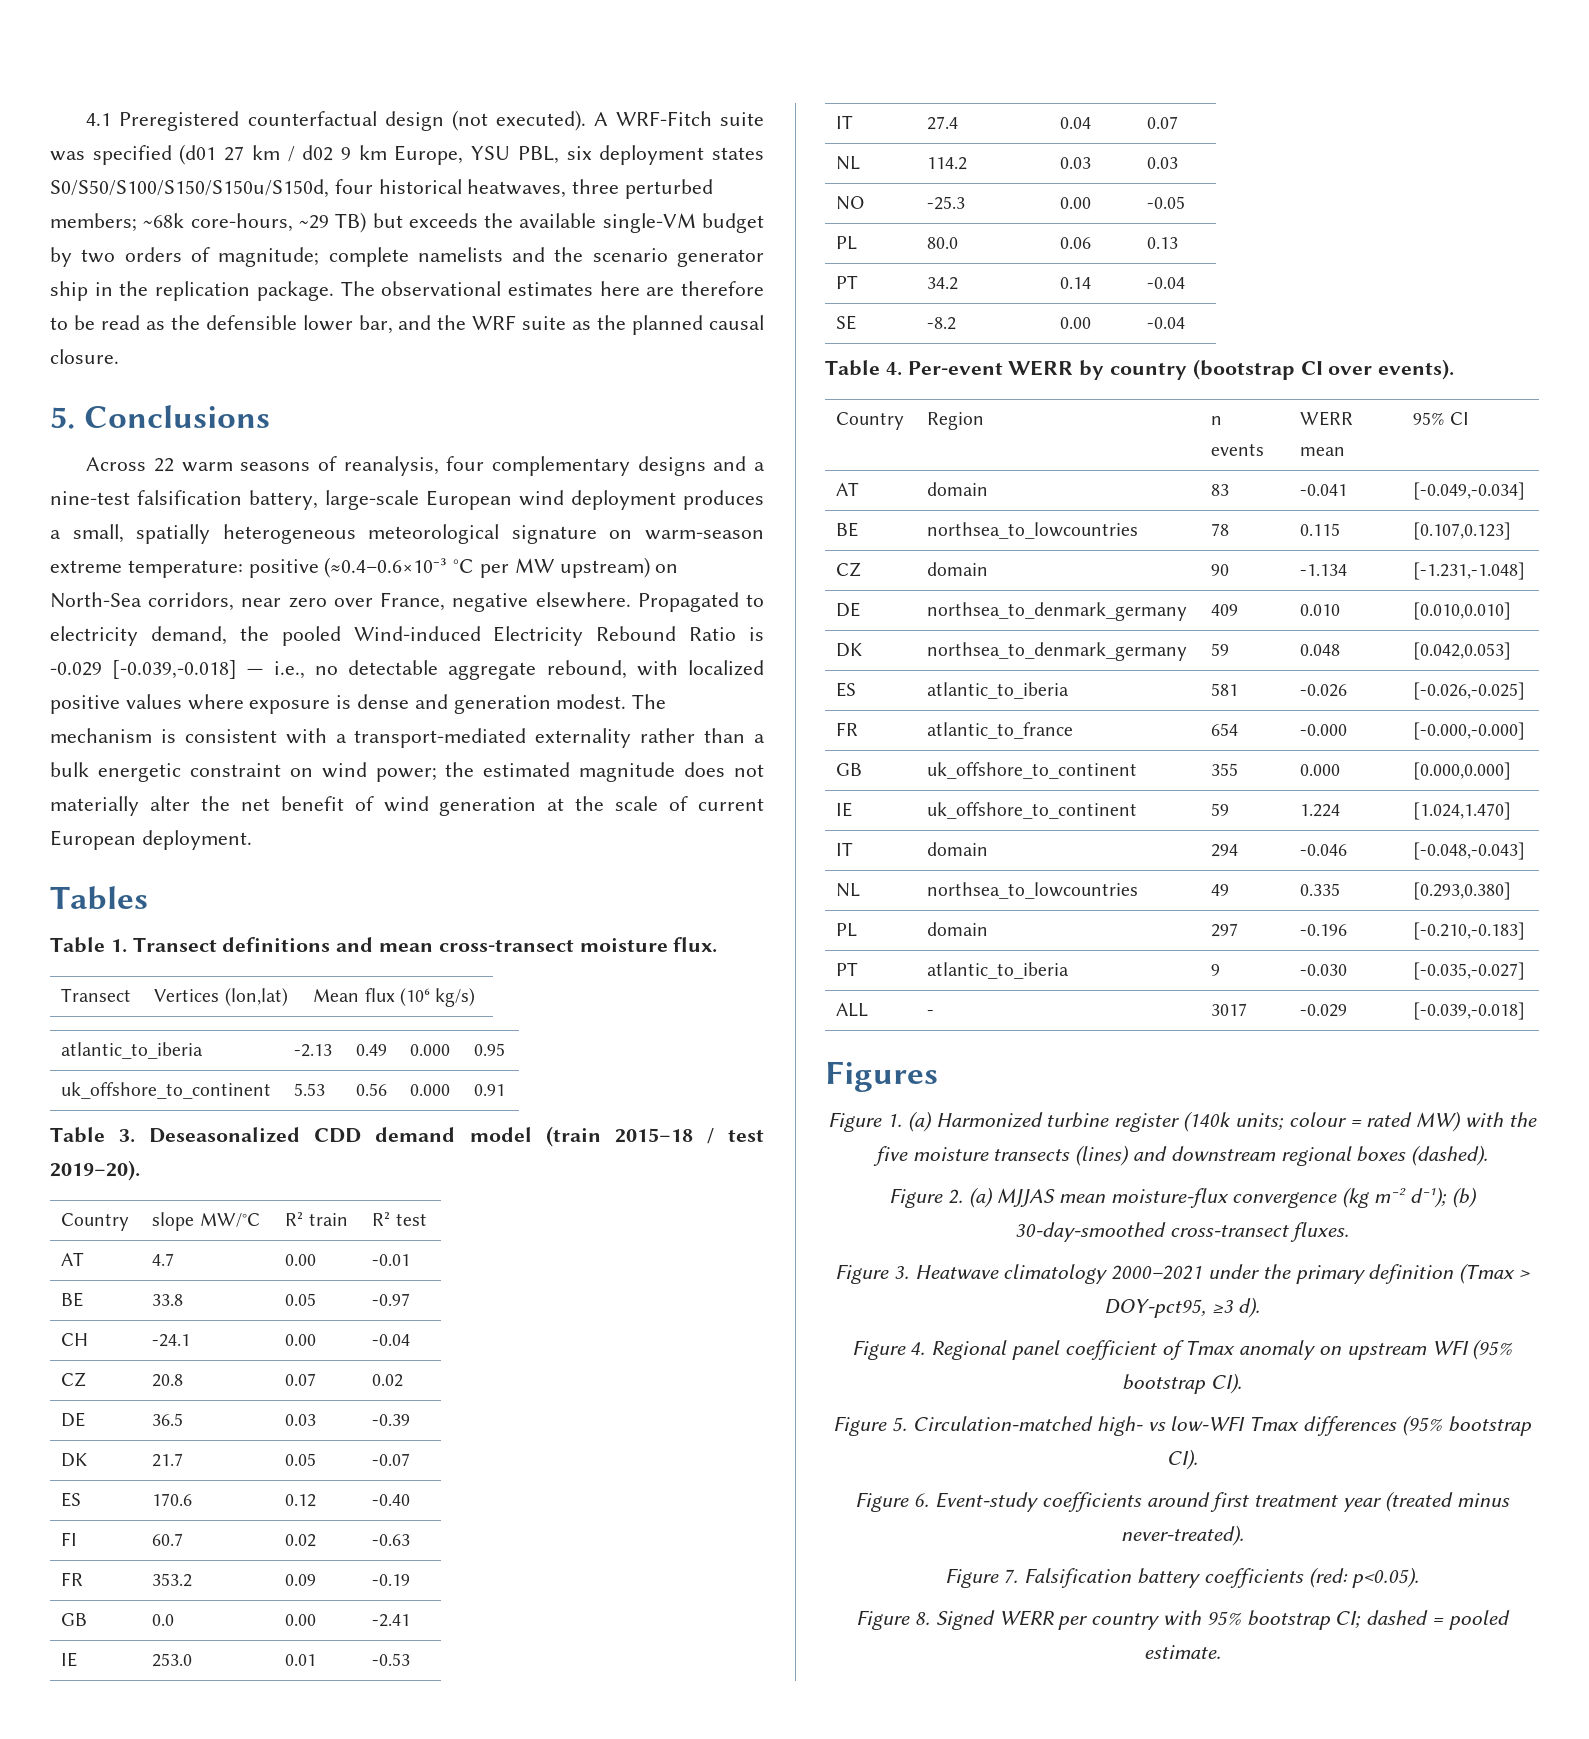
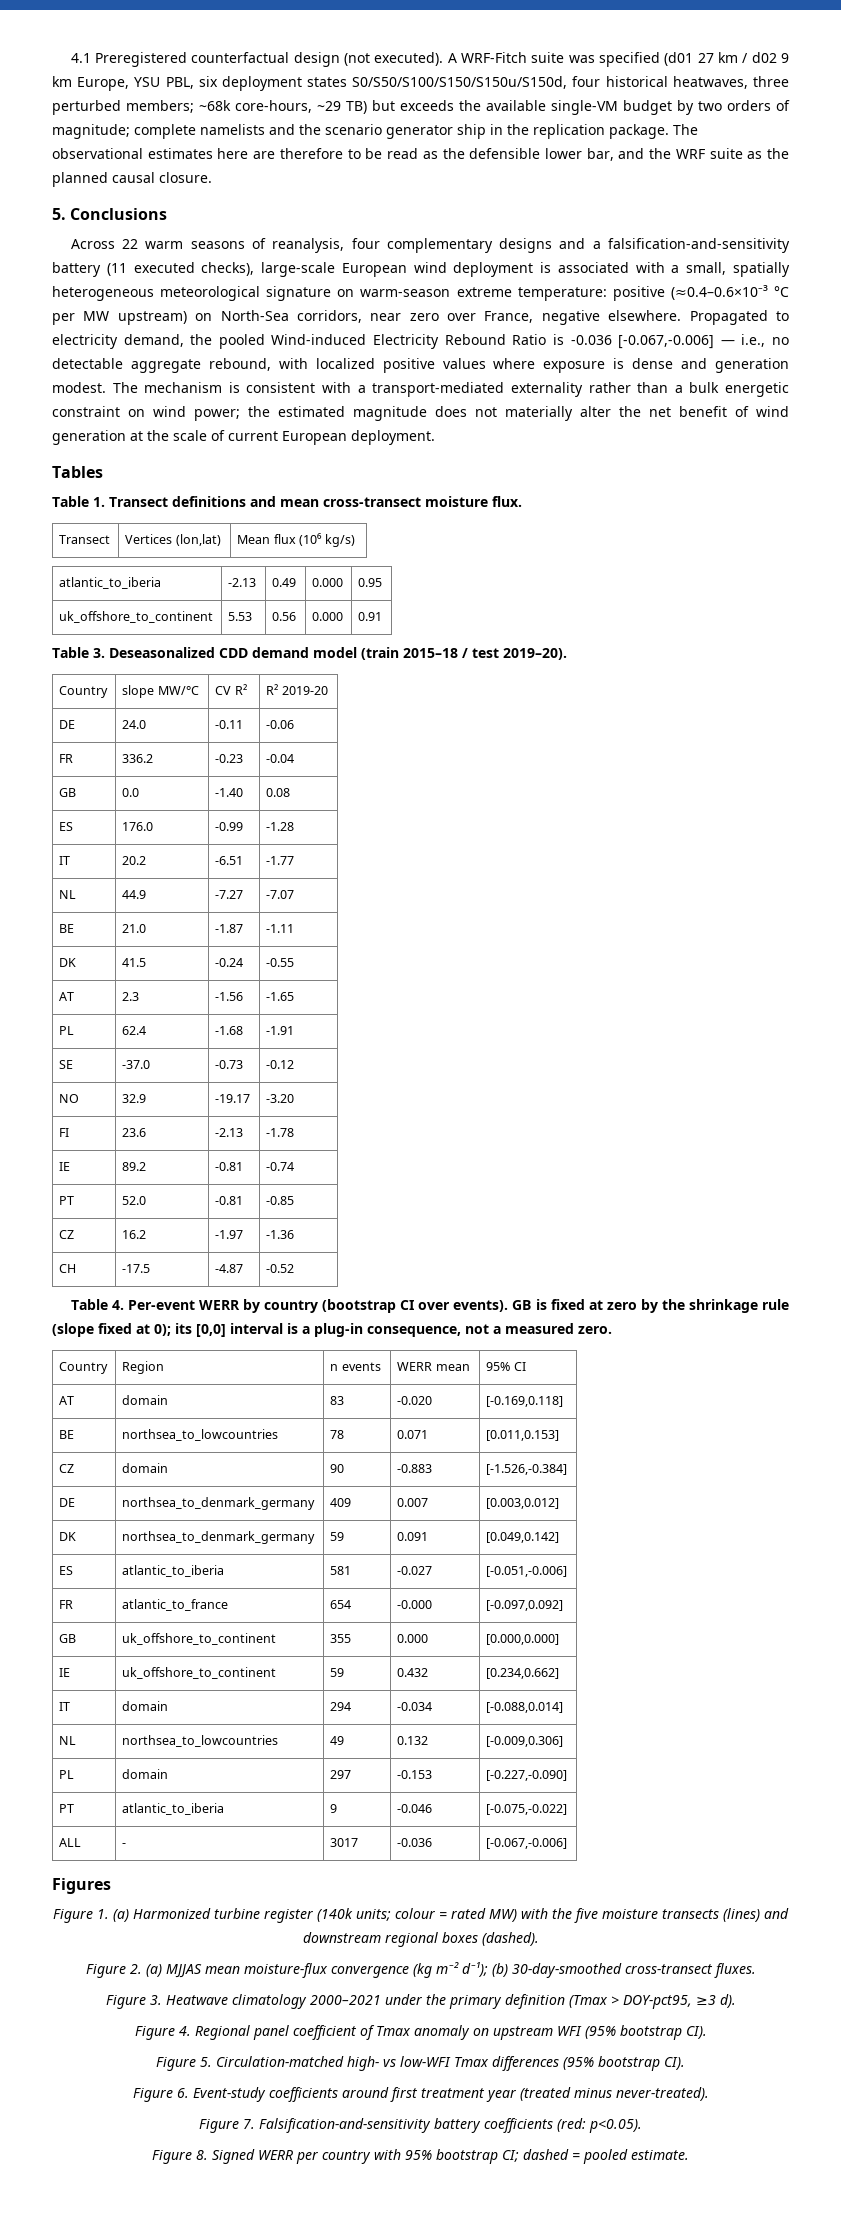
- Across 22 warm seasons of reanalysis, four complementary designs and a nine-test falsification battery, large-scale European wind deployment produces a small, spatially heterogeneous meteorological signature on warm-season extreme temperature: positive (≈0.4–0.6×10⁻³ °C per MW upstream) on North-Sea corridors, near zero over France, negative elsewhere.
+ Across 22 warm seasons of reanalysis, four complementary designs and a falsification-and-sensitivity battery (11 executed checks), large-scale European wind deployment is associated with a small, spatially heterogeneous meteorological signature on warm-season extreme temperature: positive (≈0.4–0.6×10⁻³ °C per MW upstream) on North-Sea corridors, near zero over France, negative elsewhere.
- Propagated to electricity demand, the pooled Wind-induced Electricity Rebound Ratio is -0.029 [-0.039,-0.018] — i.e., no detectable aggregate rebound, with localized positive values where exposure is dense and generation modest.
+ Propagated to electricity demand, the pooled Wind-induced Electricity Rebound Ratio is -0.036 [-0.067,-0.006] — i.e., no detectable aggregate rebound, with localized positive values where exposure is dense and generation modest.
- Country | slope MW/°C | R² train | R² test
- AT | 4.7 | 0.00 | -0.01
- BE | 33.8 | 0.05 | -0.97
- CH | -24.1 | 0.00 | -0.04
- CZ | 20.8 | 0.07 | 0.02
- DE | 36.5 | 0.03 | -0.39
- DK | 21.7 | 0.05 | -0.07
- ES | 170.6 | 0.12 | -0.40
- FI | 60.7 | 0.02 | -0.63
- FR | 353.2 | 0.09 | -0.19
- GB | 0.0 | 0.00 | -2.41
- IE | 253.0 | 0.01 | -0.53
- IT | 27.4 | 0.04 | 0.07
- NL | 114.2 | 0.03 | 0.03
- NO | -25.3 | 0.00 | -0.05
- PL | 80.0 | 0.06 | 0.13
- PT | 34.2 | 0.14 | -0.04
- SE | -8.2 | 0.00 | -0.04
+ Country | slope MW/°C | CV R² | R² 2019-20
+ DE | 24.0 | -0.11 | -0.06
+ FR | 336.2 | -0.23 | -0.04
+ GB | 0.0 | -1.40 | 0.08
+ ES | 176.0 | -0.99 | -1.28
+ IT | 20.2 | -6.51 | -1.77
+ NL | 44.9 | -7.27 | -7.07
+ BE | 21.0 | -1.87 | -1.11
+ DK | 41.5 | -0.24 | -0.55
+ AT | 2.3 | -1.56 | -1.65
+ PL | 62.4 | -1.68 | -1.91
+ SE | -37.0 | -0.73 | -0.12
+ NO | 32.9 | -19.17 | -3.20
+ FI | 23.6 | -2.13 | -1.78
+ IE | 89.2 | -0.81 | -0.74
+ PT | 52.0 | -0.81 | -0.85
+ CZ | 16.2 | -1.97 | -1.36
+ CH | -17.5 | -4.87 | -0.52
+ GB is fixed at zero by the shrinkage rule (slope fixed at 0); its [0,0] interval is a plug-in consequence, not a measured zero.
- AT | domain | 83 | -0.041 | [-0.049,-0.034]
+ AT | domain | 83 | -0.020 | [-0.169,0.118]
- BE | northsea_to_lowcountries | 78 | 0.115 | [0.107,0.123]
+ BE | northsea_to_lowcountries | 78 | 0.071 | [0.011,0.153]
- CZ | domain | 90 | -1.134 | [-1.231,-1.048]
+ CZ | domain | 90 | -0.883 | [-1.526,-0.384]
- DE | northsea_to_denmark_germany | 409 | 0.010 | [0.010,0.010]
+ DE | northsea_to_denmark_germany | 409 | 0.007 | [0.003,0.012]
- DK | northsea_to_denmark_germany | 59 | 0.048 | [0.042,0.053]
+ DK | northsea_to_denmark_germany | 59 | 0.091 | [0.049,0.142]
- ES | atlantic_to_iberia | 581 | -0.026 | [-0.026,-0.025]
+ ES | atlantic_to_iberia | 581 | -0.027 | [-0.051,-0.006]
- FR | atlantic_to_france | 654 | -0.000 | [-0.000,-0.000]
+ FR | atlantic_to_france | 654 | -0.000 | [-0.097,0.092]
- IE | uk_offshore_to_continent | 59 | 1.224 | [1.024,1.470]
+ IE | uk_offshore_to_continent | 59 | 0.432 | [0.234,0.662]
- IT | domain | 294 | -0.046 | [-0.048,-0.043]
+ IT | domain | 294 | -0.034 | [-0.088,0.014]
- NL | northsea_to_lowcountries | 49 | 0.335 | [0.293,0.380]
+ NL | northsea_to_lowcountries | 49 | 0.132 | [-0.009,0.306]
- PL | domain | 297 | -0.196 | [-0.210,-0.183]
+ PL | domain | 297 | -0.153 | [-0.227,-0.090]
- PT | atlantic_to_iberia | 9 | -0.030 | [-0.035,-0.027]
+ PT | atlantic_to_iberia | 9 | -0.046 | [-0.075,-0.022]
- ALL | - | 3017 | -0.029 | [-0.039,-0.018]
+ ALL | - | 3017 | -0.036 | [-0.067,-0.006]
- Figure 7. Falsification battery coefficients (red: p<0.05).
+ Figure 7. Falsification-and-sensitivity battery coefficients (red: p<0.05).

